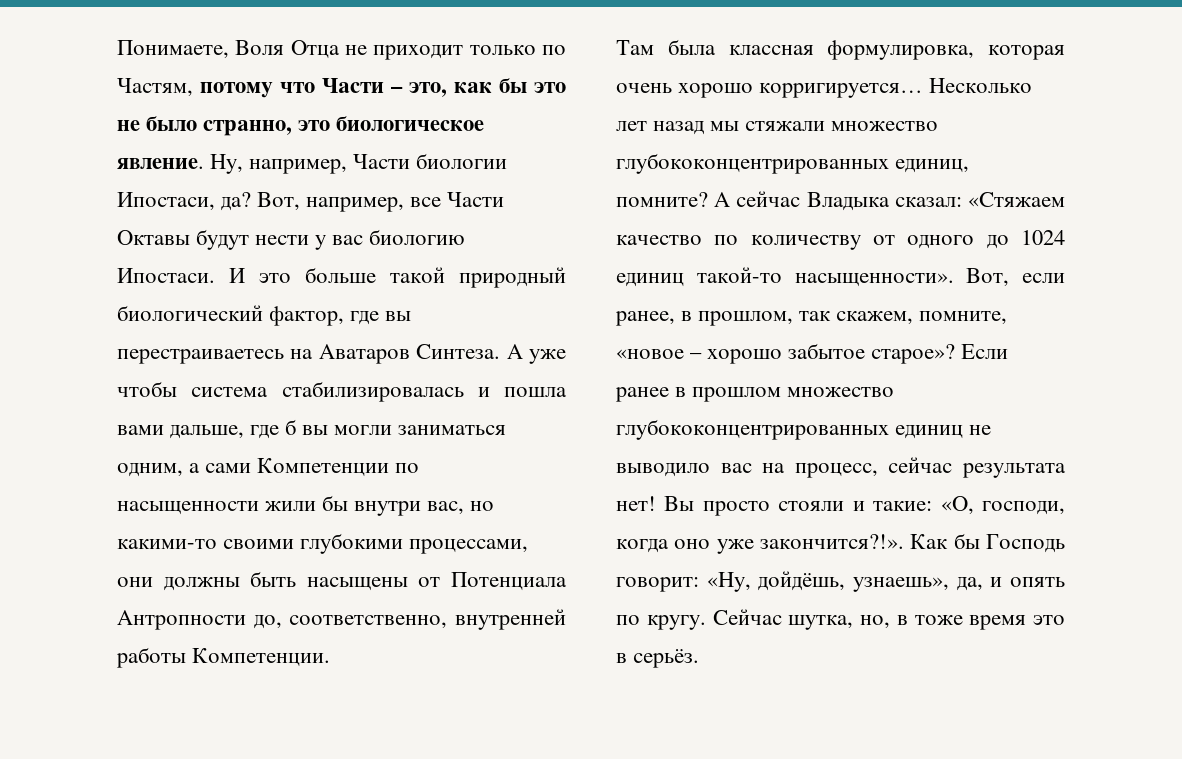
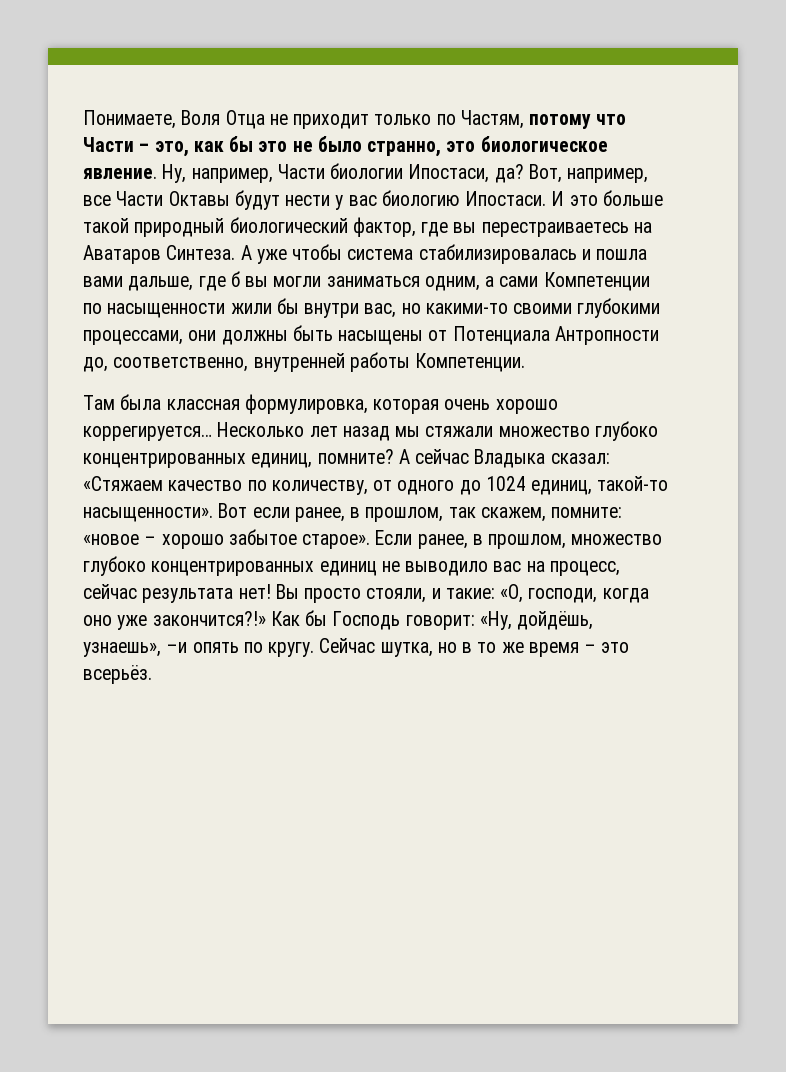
- Там была классная формулировка, которая очень хорошо корригируется…
+ Там была классная формулировка, которая очень хорошо коррегируется…
- Несколько лет назад мы стяжали множество глубококонцентрированных единиц, помните?
+ Несколько лет назад мы стяжали множество глубоко концентрированных единиц, помните?
- А сейчас Владыка сказал: «Стяжаем качество по количеству от одного до 1024 единиц такой-то насыщенности».
+ А сейчас Владыка сказал: «Стяжаем качество по количеству, от одного до 1024 единиц, такой-то насыщенности».
- Вот, если ранее, в прошлом, так скажем, помните, «новое – хорошо забытое старое»? Если ранее в прошлом множество глубококонцентрированных единиц не выводило вас на процесс, сейчас результата нет!
+ Вот если ранее, в прошлом, так скажем, помните: «новое – хорошо забытое старое». Если ранее, в прошлом, множество глубоко концентрированных единиц не выводило вас на процесс, сейчас результата нет!
- Вы просто стояли и такие: «О, господи, когда оно уже закончится?!».
+ Вы просто стояли, и такие: «О, господи, когда оно уже закончится?!»
- Как бы Господь говорит: «Ну, дойдёшь, узнаешь», да, и опять по кругу.
+ Как бы Господь говорит: «Ну, дойдёшь, узнаешь», –и опять по кругу.
- Сейчас шутка, но, в тоже время это в серьёз.
+ Сейчас шутка, но в то же время – это всерьёз.

